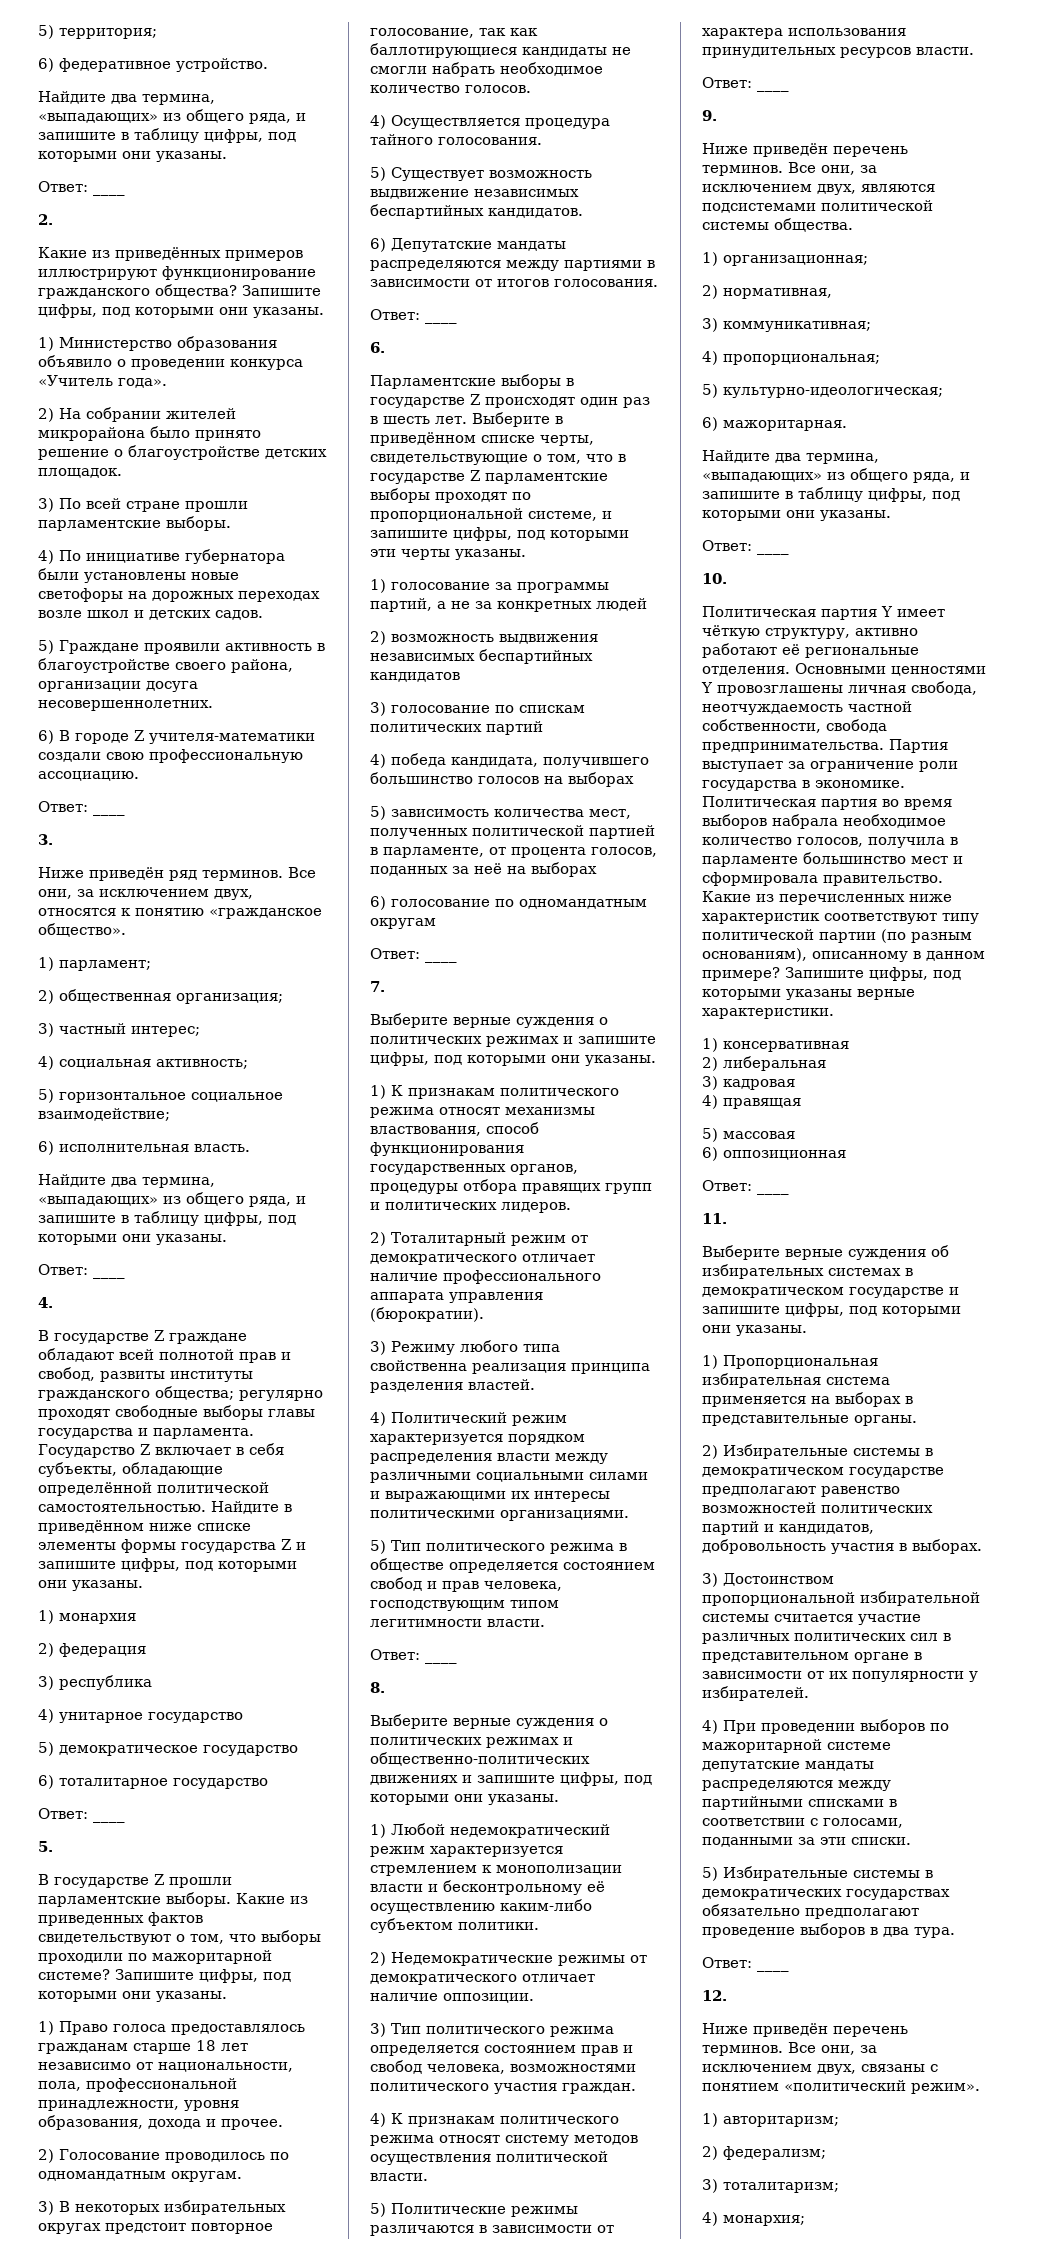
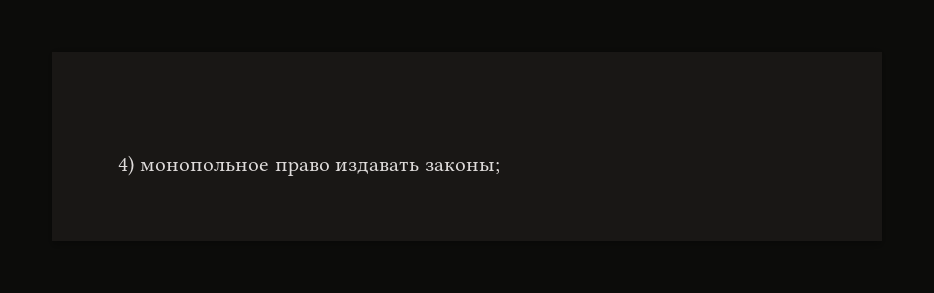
- 5) территория;
- 6) федеративное устройство.
- Найдите два термина, «выпадающих» из общего ряда, и запишите в таблицу цифры, под которыми они указаны.
- Ответ: ____
- 2.
- Какие из приведённых примеров иллюстрируют функционирование гражданского общества? Запишите цифры, под которыми они указаны.
- 1) Министерство образования объявило о проведении конкурса «Учитель года».
- 2) Ha собрании жителей микрорайона было принято решение о благоустройстве детских площадок.
- 3) По всей стране прошли парламентские выборы.
- 4) По инициативе губернатора были установлены новые светофоры на дорожных переходах возле школ и детских садов.
- 5) Граждане проявили активность в благоустройстве своего района, организации досуга несовершеннолетних.
- 6) В городе Z учителя-математики создали свою профессиональную ассоциацию.
- Ответ: ____
- 3.
- Ниже приведён ряд терминов. Все они, за исключением двух, относятся к понятию «гражданское общество».
- 1) парламент;
- 2) общественная организация;
- 3) частный интерес;
- 4) социальная активность;
- 5) горизонтальное социальное взаимодействие;
- 6) исполнительная власть.
- Найдите два термина, «выпадающих» из общего ряда, и запишите в таблицу цифры, под которыми они указаны.
- Ответ: ____
- 4.
- В государстве Z граждане обладают всей полнотой прав и свобод, развиты институты гражданского общества; регулярно проходят свободные выборы главы государства и парламента. Государство Z включает в себя субъекты, обладающие определённой политической самостоятельностью. Найдите в приведённом ниже списке элементы формы государства Z и запишите цифры, под которыми они указаны.
- 1) монархия
- 2) федерация
- 3) республика
- 4) унитарное государство
- 5) демократическое государство
- 6) тоталитарное государство
- Ответ: ____
- 5.
- В государстве Z прошли парламентские выборы. Какие из приведенных фактов свидетельствуют о том, что выборы проходили по мажоритарной системе? Запишите цифры, под которыми они указаны.
- 1) Право голоса предоставлялось гражданам старше 18 лет независимо от национальности, пола, профессиональной принадлежности, уровня образования, дохода и прочее.
- 2) Голосование проводилось по одномандатным округам.
- 3) В некоторых избирательных округах предстоит повторное голосование, так как баллотирующиеся кандидаты не смогли набрать необходимое количество голосов.
- 4) Осуществляется процедура тайного голосования.
- 5) Существует возможность выдвижение независимых беспартийных кандидатов.
- 6) Депутатские мандаты распределяются между партиями в зависимости от итогов голосования.
- Ответ: ____
- 6.
- Парламентские выборы в государстве Z происходят один раз в шесть лет. Выберите в приведённом списке черты, свидетельствующие о том, что в государстве Z парламентские выборы проходят по пропорциональной системе, и запишите цифры, под которыми эти черты указаны.
- 1) голосование за программы партий, а не за конкретных людей
- 2) возможность выдвижения независимых беспартийных кандидатов
- 3) голосование по спискам политических партий
- 4) победа кандидата, получившего большинство голосов на выборах
- 5) зависимость количества мест, полученных политической партией в парламенте, от процента голосов, поданных за неё на выборах
- 6) голосование по одномандатным округам
- Ответ: ____
- 7.
- Выберите верные суждения о политических режимах и запишите цифры, под которыми они указаны.
- 1) К признакам политического режима относят механизмы властвования, способ функционирования государственных органов, процедуры отбора правящих групп и политических лидеров.
- 2) Тоталитарный режим от демократического отличает наличие профессионального аппарата управления (бюрократии).
- 3) Режиму любого типа свойственна реализация принципа разделения властей.
- 4) Политический режим характеризуется порядком распределения власти между различными социальными силами и выражающими их интересы политическими организациями.
- 5) Тип политического режима в обществе определяется состоянием свобод и прав человека, господствующим типом легитимности власти.
- Ответ: ____
- 8.
- Выберите верные суждения о политических режимах и общественно-политических движениях и запишите цифры, под которыми они указаны.
- 1) Любой недемократический режим характеризуется стремлением к монополизации власти и бесконтрольному её осуществлению каким-либо субъектом политики.
- 2) Недемократические режимы от демократического отличает наличие оппозиции.
- 3) Тип политического режима определяется состоянием прав и свобод человека, возможностями политического участия граждан.
- 4) К признакам политического режима относят систему методов осуществления политической власти.
- 5) Политические режимы различаются в зависимости от характера использования принудительных ресурсов власти.
- Ответ: ____
- 9.
- Ниже приведён перечень терминов. Все они, за исключением двух, являются подсистемами политической системы общества.
- 1) организационная;
- 2) нормативная,
- 3) коммуникативная;
- 4) пропорциональная;
- 5) культурно-идеологическая;
- 6) мажоритарная.
- Найдите два термина, «выпадающих» из общего ряда, и запишите в таблицу цифры, под которыми они указаны.
- Ответ: ____
- 10.
- Политическая партия Y имеет чёткую структуру, активно работают её региональные отделения. Основными ценностями Y провозглашены личная свобода, неотчуждаемость частной собственности, свобода предпринимательства. Партия выступает за ограничение роли государства в экономике. Политическая партия во время выборов набрала необходимое количество голосов, получила в парламенте большинство мест и сформировала правительство. Какие из перечисленных ниже характеристик соответствуют типу политической партии (по разным основаниям), описанному в данном примере? Запишите цифры, под которыми указаны верные характеристики.
- 1) консервативная
- 2) либеральная
- 3) кадровая
- 4) правящая
- 5) массовая
- 6) оппозиционная
- Ответ: ____
- 11.
- Выберите верные суждения об избирательных системах в демократическом государстве и запишите цифры, под которыми они указаны.
- 1) Пропорциональная избирательная система применяется на выборах в представительные органы.
- 2) Избирательные системы в демократическом государстве предполагают равенство возможностей политических партий и кандидатов, добровольность участия в выборах.
- 3) Достоинством пропорциональной избирательной системы считается участие различных политических сил в представительном органе в зависимости от их популярности у избирателей.
- 4) При проведении выборов по мажоритарной системе депутатские мандаты распределяются между партийными списками в соответствии с голосами, поданными за эти списки.
- 5) Избирательные системы в демократических государствах обязательно предполагают проведение выборов в два тура.
- Ответ: ____
- 12.
- Ниже приведён перечень терминов. Все они, за исключением двух, связаны с понятием «политический режим».
- 1) авторитаризм;
- 2) федерализм;
- 3) тоталитаризм;
- 4) монархия;
+ 4) монопольное право издавать законы;

